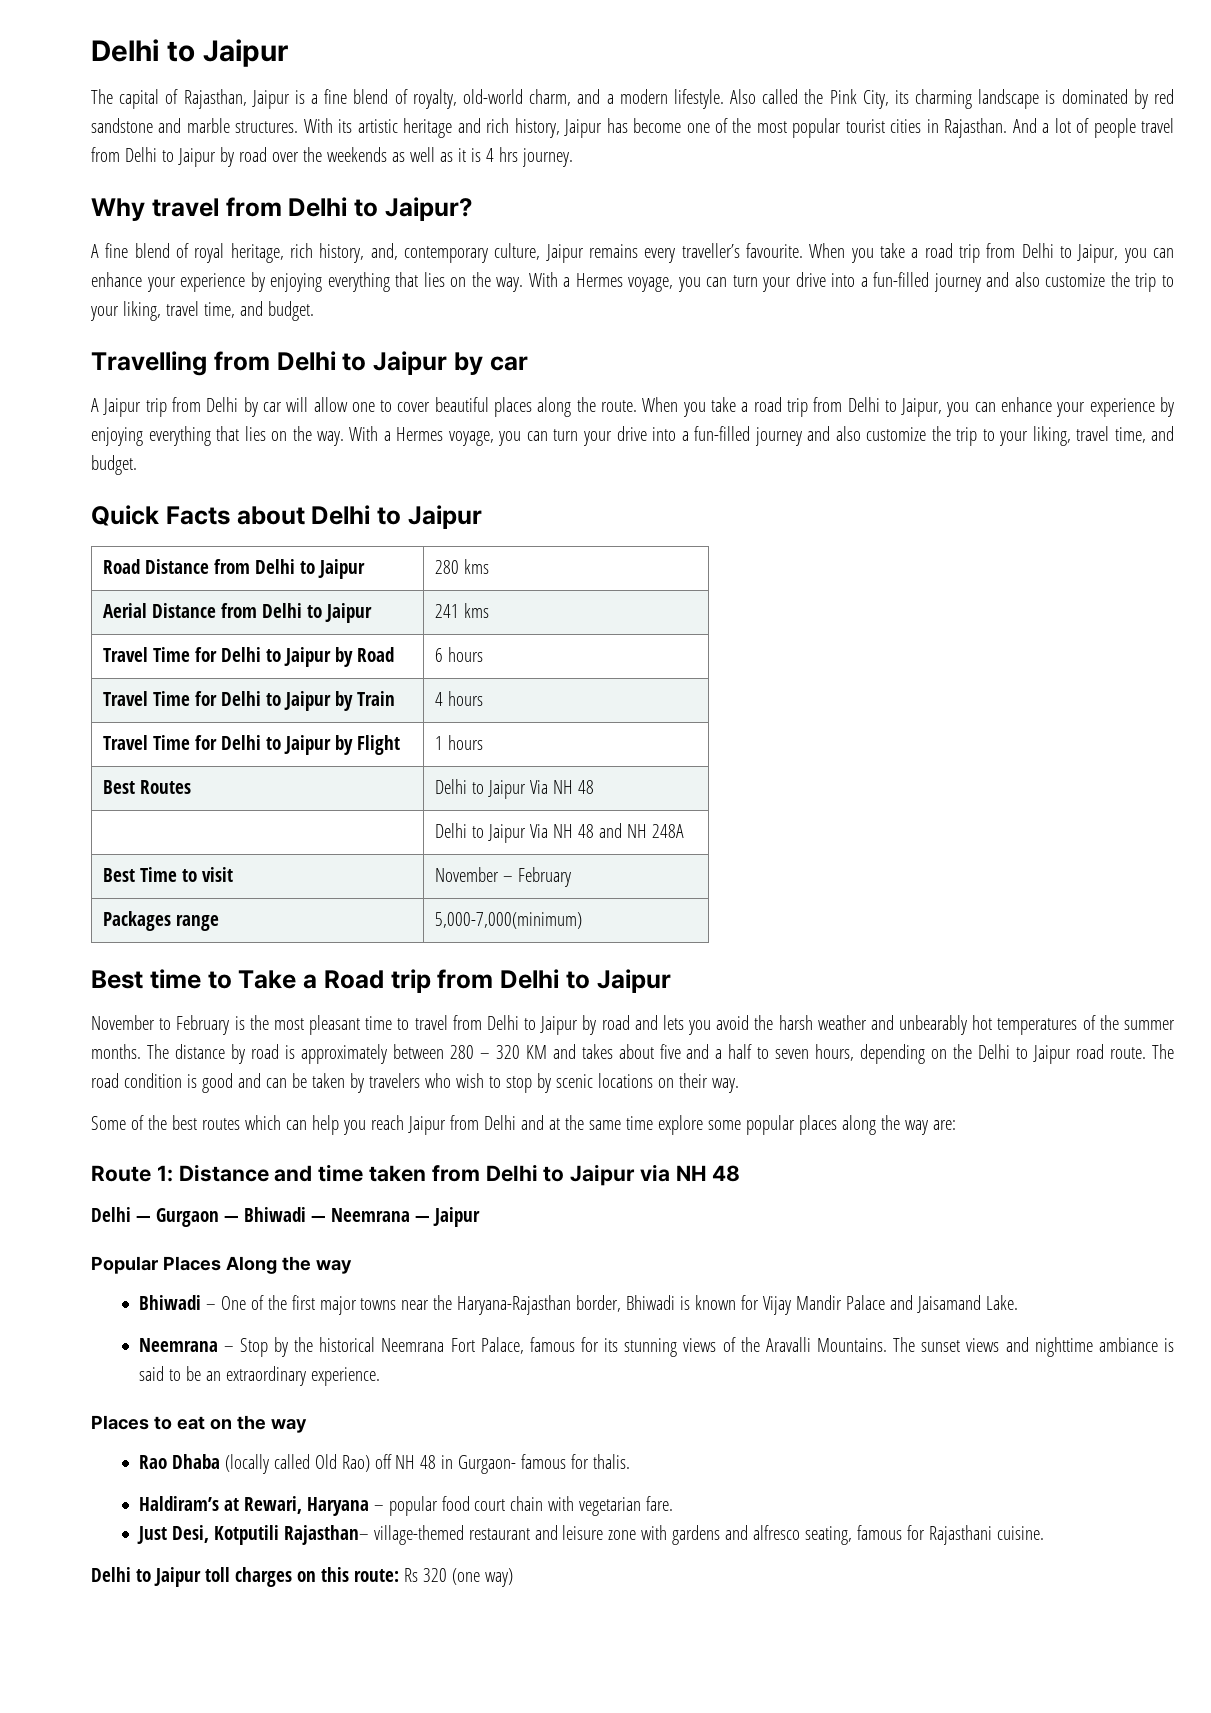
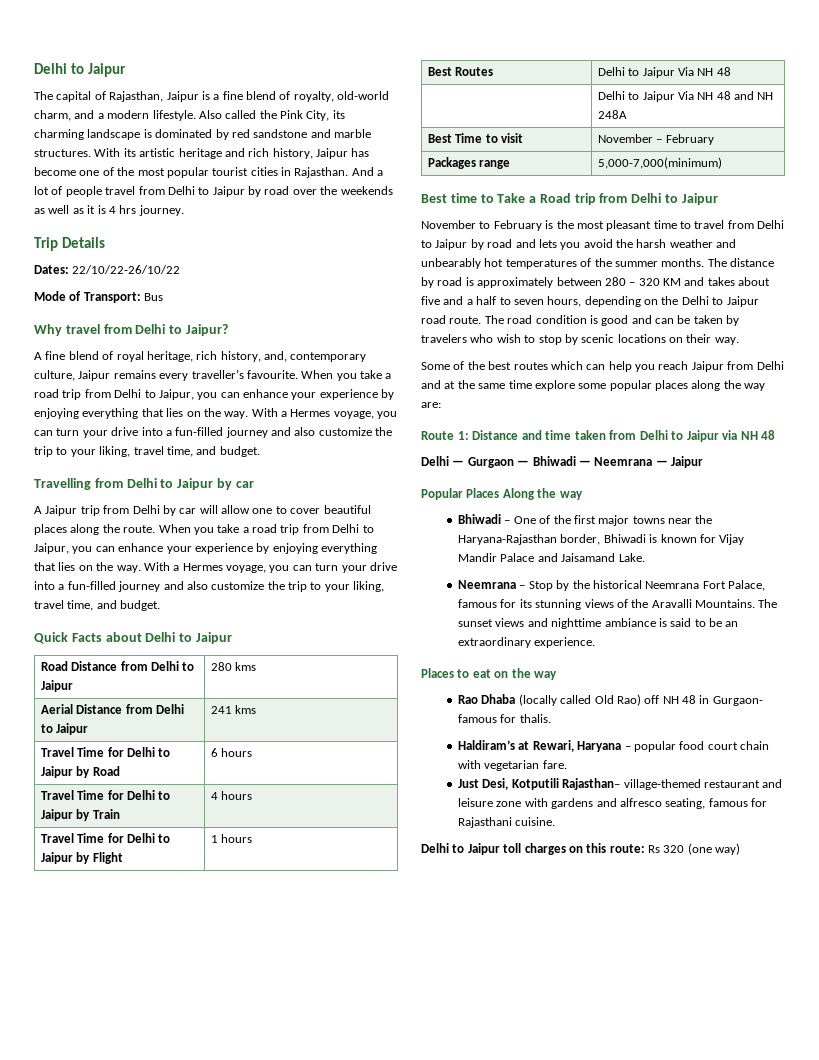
+ Trip Details
+ Dates: 22/10/22-26/10/22
+ Mode of Transport: Bus

